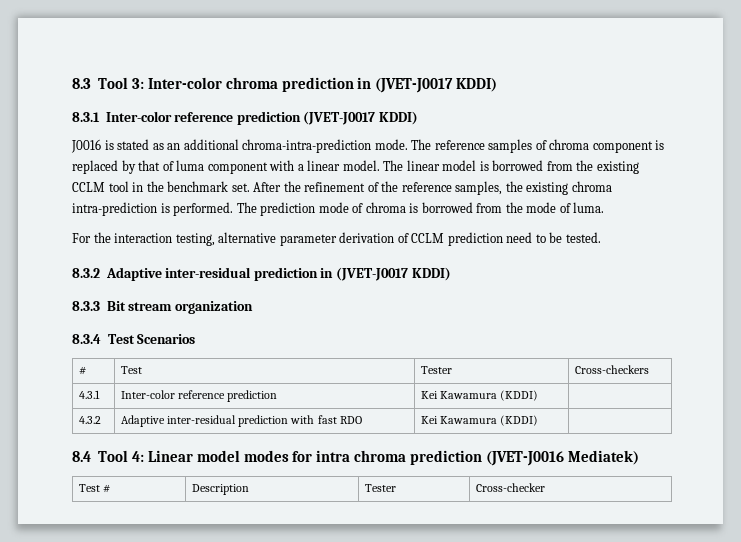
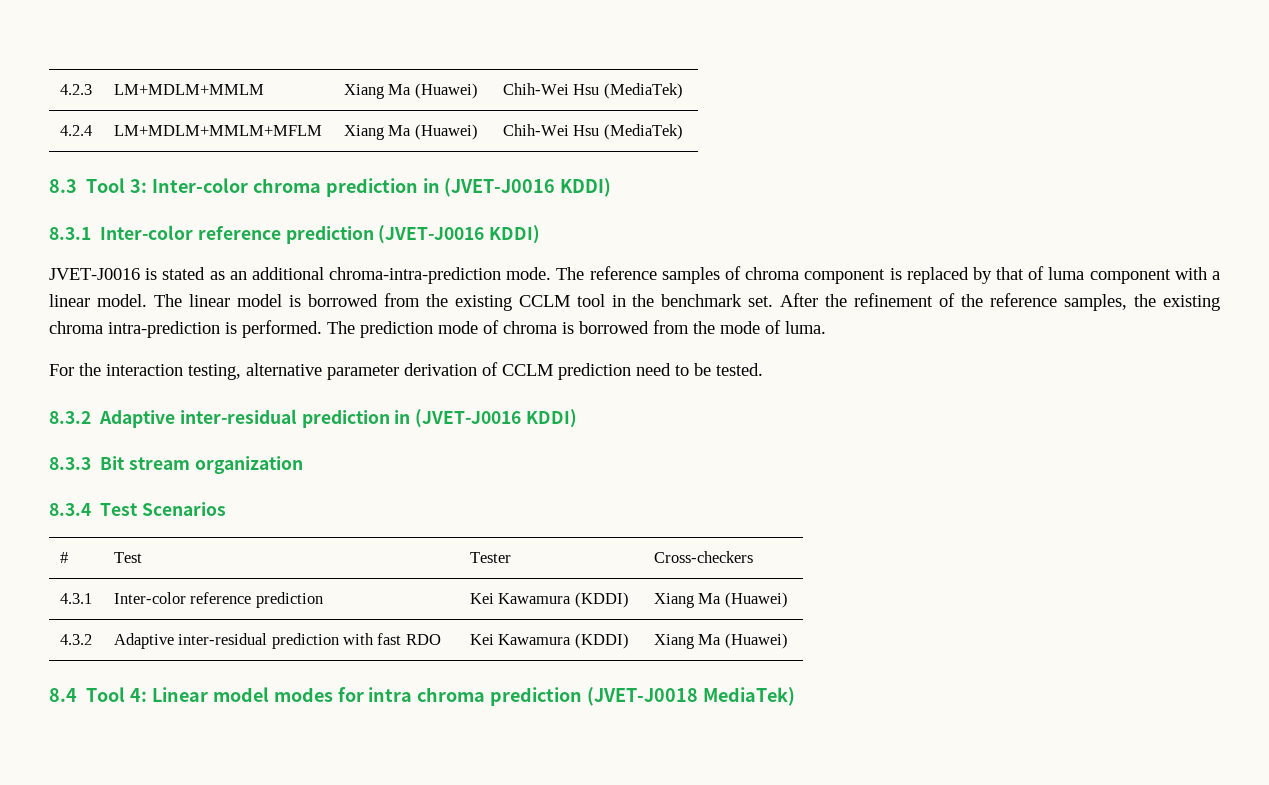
+ 4.2.3 | LM+MDLM+MMLM | Xiang Ma (Huawei) | Chih-Wei Hsu (MediaTek)
+ 4.2.4 | LM+MDLM+MMLM+MFLM | Xiang Ma (Huawei) | Chih-Wei Hsu (MediaTek)
- 8.3 Tool 3: Inter-color chroma prediction in (JVET-J0017 KDDI)
+ 8.3 Tool 3: Inter-color chroma prediction in (JVET-J0016 KDDI)
- 8.3.1 Inter-color reference prediction (JVET-J0017 KDDI)
- J0016 is stated as an additional chroma-intra-prediction mode.
+ 8.3.1 Inter-color reference prediction (JVET-J0016 KDDI)
+ JVET-J0016 is stated as an additional chroma-intra-prediction mode.
- 8.3.2 Adaptive inter-residual prediction in (JVET-J0017 KDDI)
+ 8.3.2 Adaptive inter-residual prediction in (JVET-J0016 KDDI)
- 4.3.1 | Inter-color reference prediction | Kei Kawamura (KDDI) |
+ 4.3.1 | Inter-color reference prediction | Kei Kawamura (KDDI) | Xiang Ma (Huawei)
- 4.3.2 | Adaptive inter-residual prediction with fast RDO | Kei Kawamura (KDDI) |
+ 4.3.2 | Adaptive inter-residual prediction with fast RDO | Kei Kawamura (KDDI) | Xiang Ma (Huawei)
- 8.4 Tool 4: Linear model modes for intra chroma prediction (JVET-J0016 Mediatek)
- Test # | Description | Tester | Cross-checker
+ 8.4 Tool 4: Linear model modes for intra chroma prediction (JVET-J0018 MediaTek)

